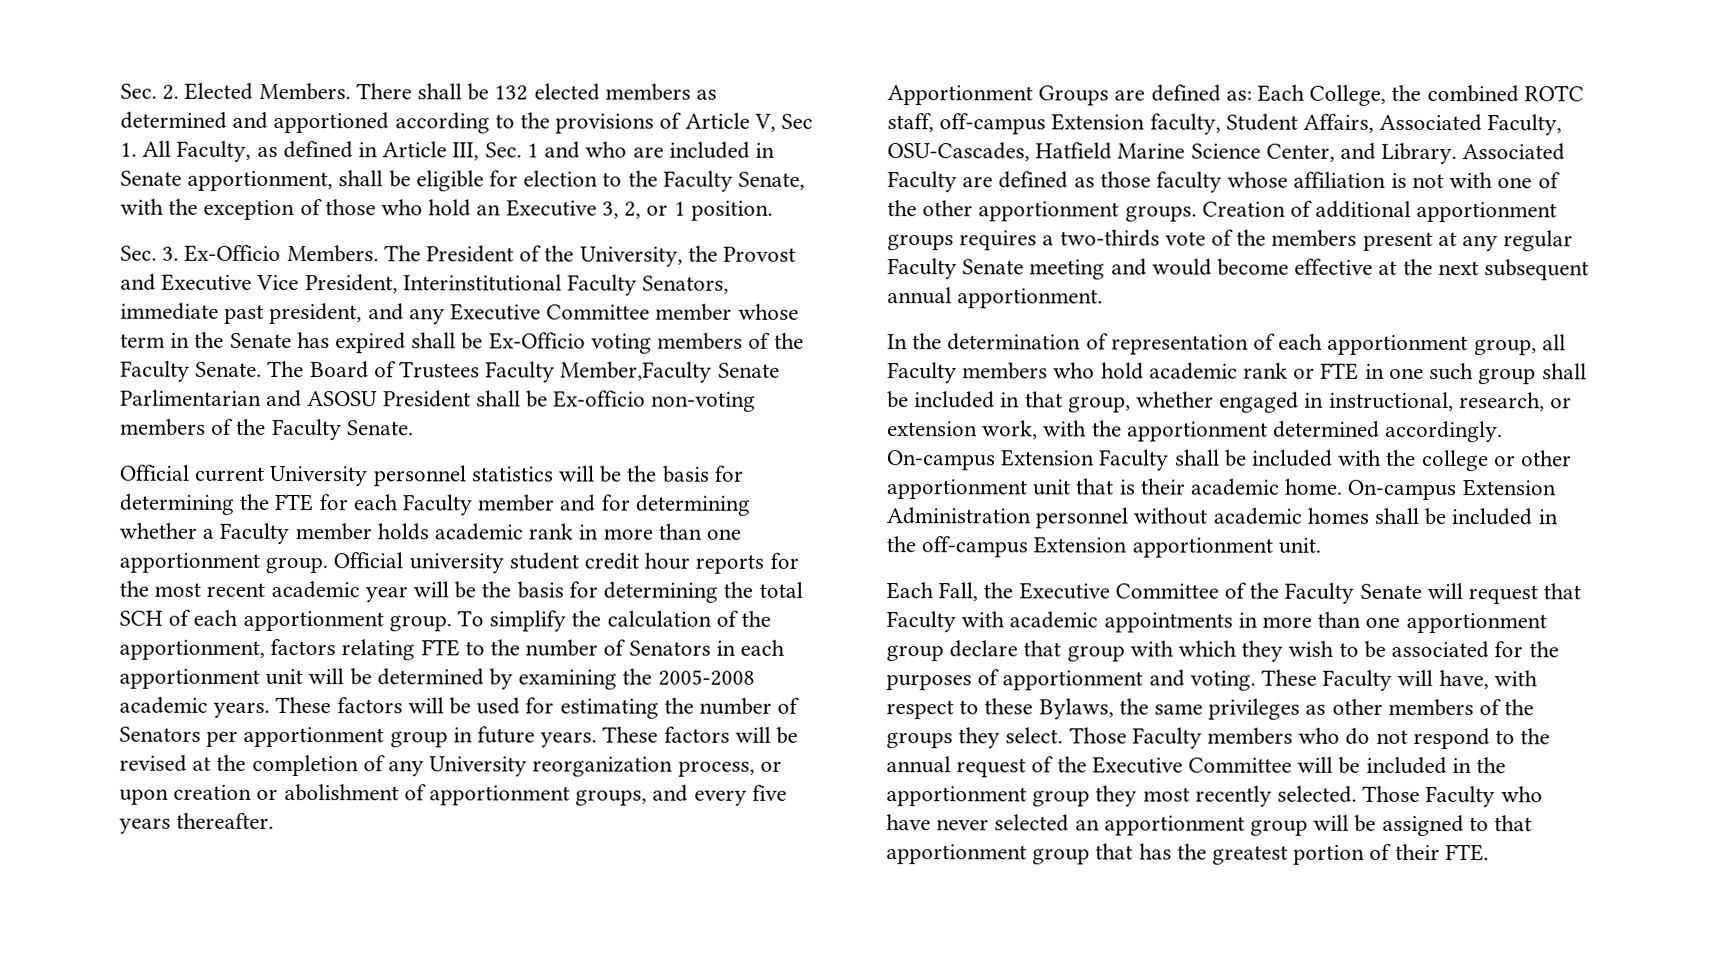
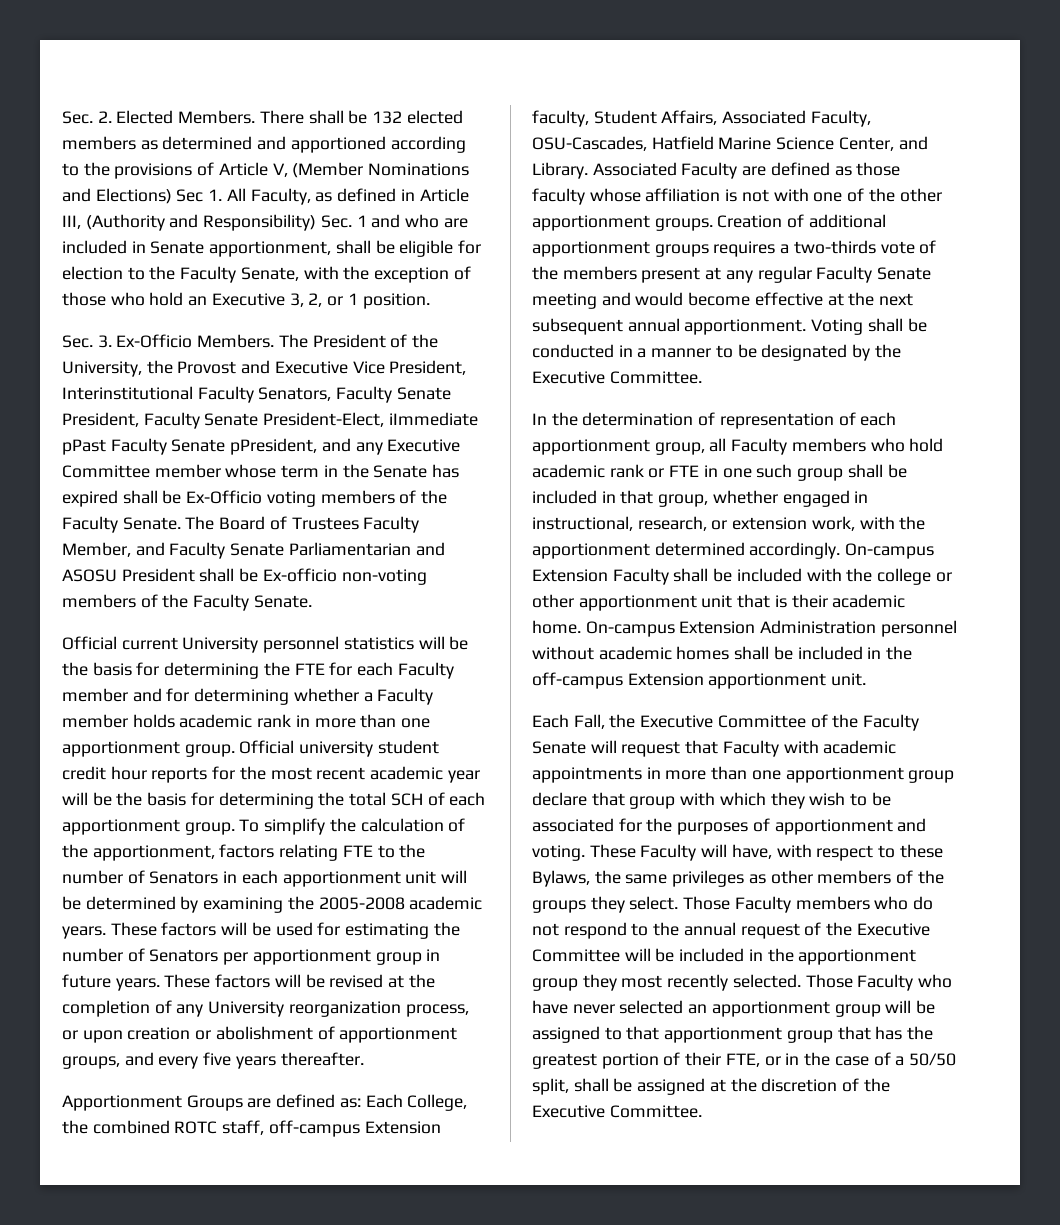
- There shall be 132 elected members as determined and apportioned according to the provisions of Article V, Sec 1. All Faculty, as defined in Article III, Sec. 1 and who are included in Senate apportionment, shall be eligible for election to the Faculty Senate, with the exception of those who hold an Executive 3, 2, or 1 position.
+ There shall be 132 elected members as determined and apportioned according to the provisions of Article V, (Member Nominations and Elections) Sec 1. All Faculty, as defined in Article III, (Authority and Responsibility) Sec. 1 and who are included in Senate apportionment, shall be eligible for election to the Faculty Senate, with the exception of those who hold an Executive 3, 2, or 1 position.
- The President of the University, the Provost and Executive Vice President, Interinstitutional Faculty Senators, immediate past president, and any Executive Committee member whose term in the Senate has expired shall be Ex-Officio voting members of the Faculty Senate.
+ The President of the University, the Provost and Executive Vice President, Interinstitutional Faculty Senators, Faculty Senate President, Faculty Senate President-Elect, iImmediate pPast Faculty Senate pPresident, and any Executive Committee member whose term in the Senate has expired shall be Ex-Officio voting members of the Faculty Senate.
- The Board of Trustees Faculty Member,Faculty Senate Parlimentarian and ASOSU President shall be Ex-officio non-voting members of the Faculty Senate.
+ The Board of Trustees Faculty Member, and Faculty Senate Parliamentarian and ASOSU President shall be Ex-officio non-voting members of the Faculty Senate.
+ Voting shall be conducted in a manner to be designated by the Executive Committee.
- Those Faculty who have never selected an apportionment group will be assigned to that apportionment group that has the greatest portion of their FTE.
+ Those Faculty who have never selected an apportionment group will be assigned to that apportionment group that has the greatest portion of their FTE, or in the case of a 50/50 split, shall be assigned at the discretion of the Executive Committee.

